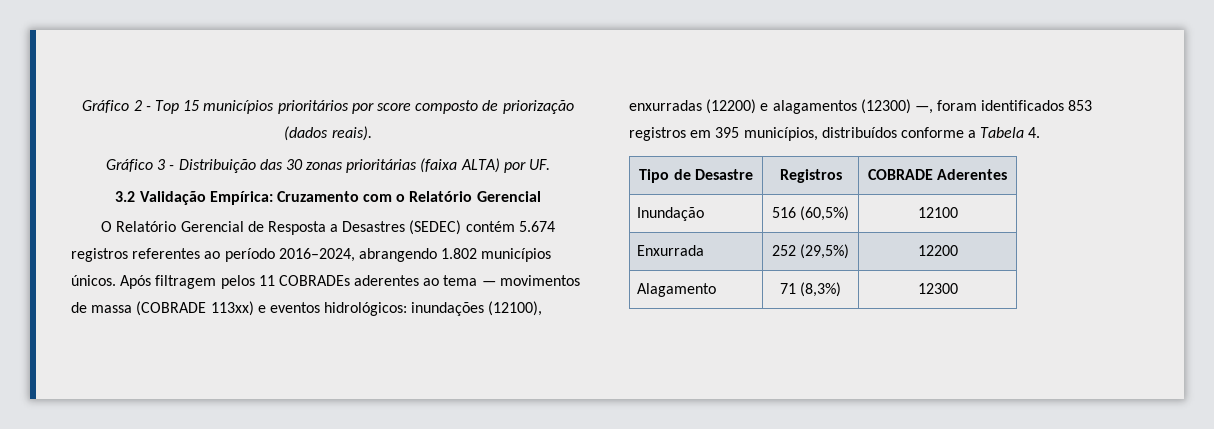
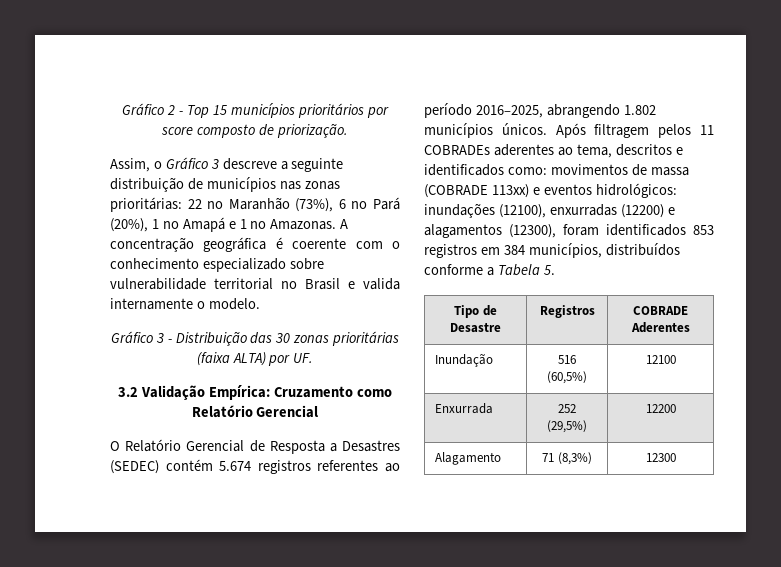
- Gráfico 2 - Top 15 municípios prioritários por score composto de priorização (dados reais).
+ Gráfico 2 - Top 15 municípios prioritários por score composto de priorização.
+ Assim, o Gráfico 3 descreve a seguinte distribuição de municípios nas zonas prioritárias: 22 no Maranhão (73%), 6 no Pará (20%), 1 no Amapá e 1 no Amazonas. A concentração geográfica é coerente com o conhecimento especializado sobre vulnerabilidade territorial no Brasil e valida internamente o modelo.
- 3.2 Validação Empírica: Cruzamento com o Relatório Gerencial
+ 3.2 Validação Empírica: Cruzamento como Relatório Gerencial
- O Relatório Gerencial de Resposta a Desastres (SEDEC) contém 5.674 registros referentes ao período 2016–2024, abrangendo 1.802 municípios únicos.
+ O Relatório Gerencial de Resposta a Desastres (SEDEC) contém 5.674 registros referentes ao período 2016–2025, abrangendo 1.802 municípios únicos.
- Após filtragem pelos 11 COBRADEs aderentes ao tema — movimentos de massa (COBRADE 113xx) e eventos hidrológicos: inundações (12100), enxurradas (12200) e alagamentos (12300) —, foram identificados 853 registros em 395 municípios, distribuídos conforme a Tabela 4.
+ Após filtragem pelos 11 COBRADEs aderentes ao tema, descritos e identificados como: movimentos de massa (COBRADE 113xx) e eventos hidrológicos: inundações (12100), enxurradas (12200) e alagamentos (12300), foram identificados 853 registros em 384 municípios, distribuídos conforme a Tabela 5.

